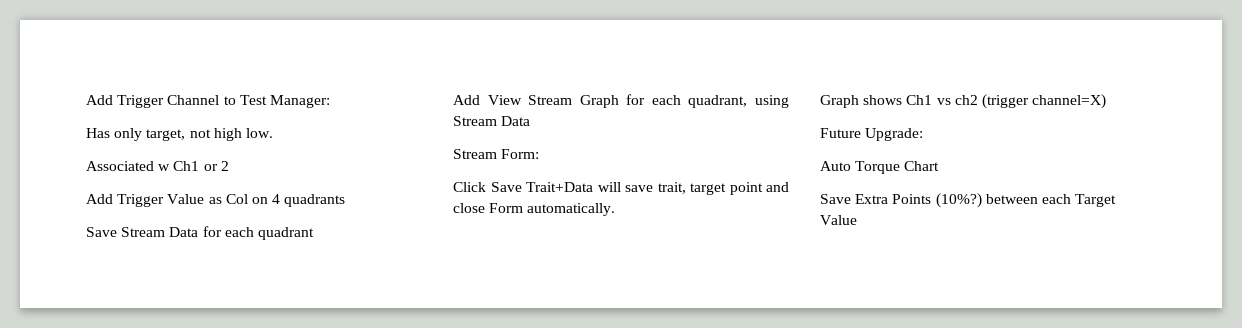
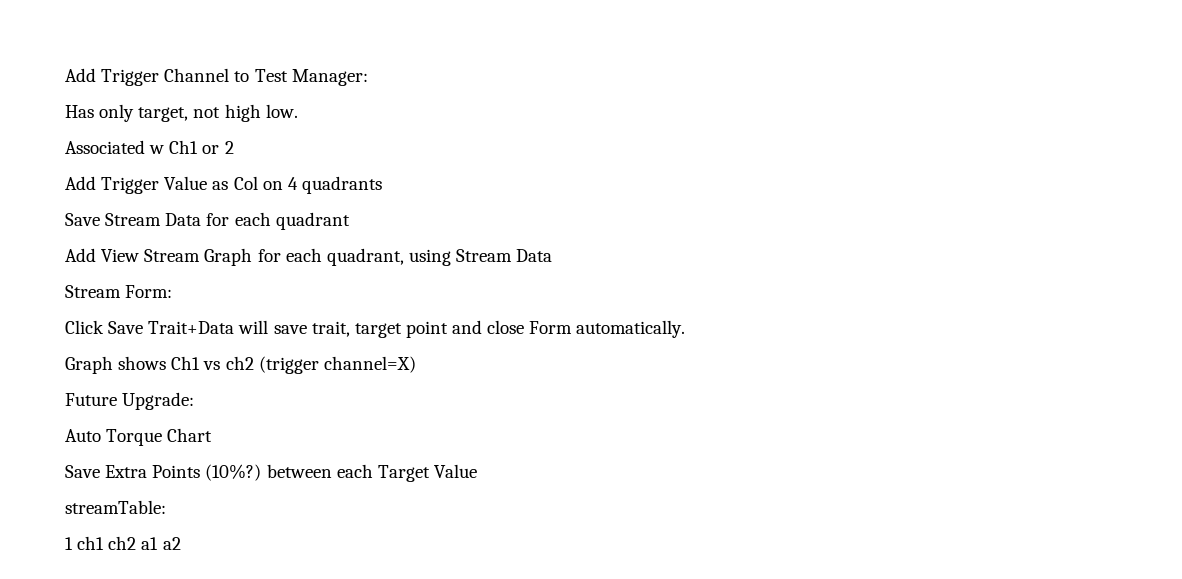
+ streamTable:
+ 1 ch1 ch2 a1 a2

